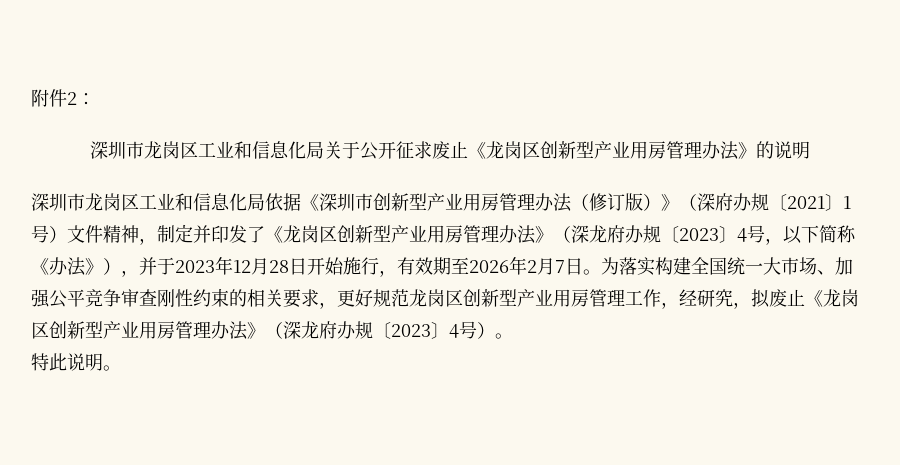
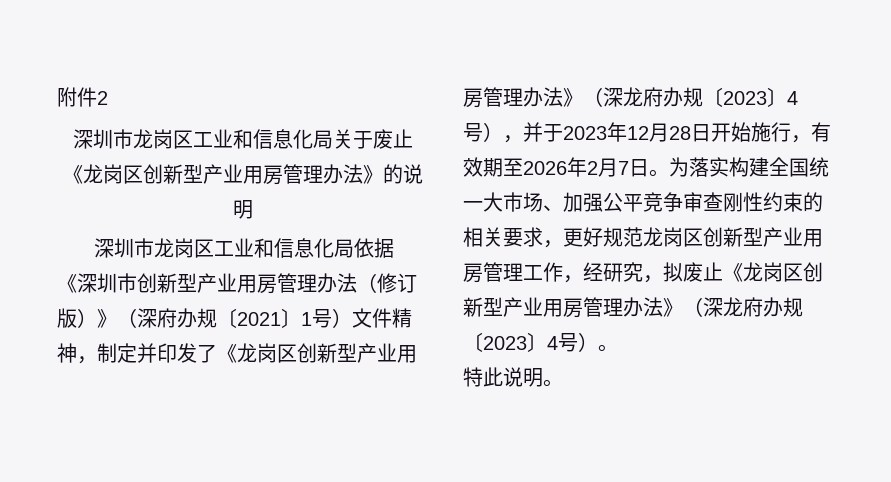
- 附件2：
+ 附件2
- 深圳市龙岗区工业和信息化局关于公开征求废止《龙岗区创新型产业用房管理办法》的说明
+ 深圳市龙岗区工业和信息化局关于废止《龙岗区创新型产业用房管理办法》的说明
- 深圳市龙岗区工业和信息化局依据《深圳市创新型产业用房管理办法（修订版）》（深府办规〔2021〕1号）文件精神，制定并印发了《龙岗区创新型产业用房管理办法》（深龙府办规〔2023〕4号，以下简称《办法》），并于2023年12月28日开始施行，有效期至2026年2月7日。
+ 深圳市龙岗区工业和信息化局依据《深圳市创新型产业用房管理办法（修订版）》（深府办规〔2021〕1号）文件精神，制定并印发了《龙岗区创新型产业用房管理办法》（深龙府办规〔2023〕4号），并于2023年12月28日开始施行，有效期至2026年2月7日。

